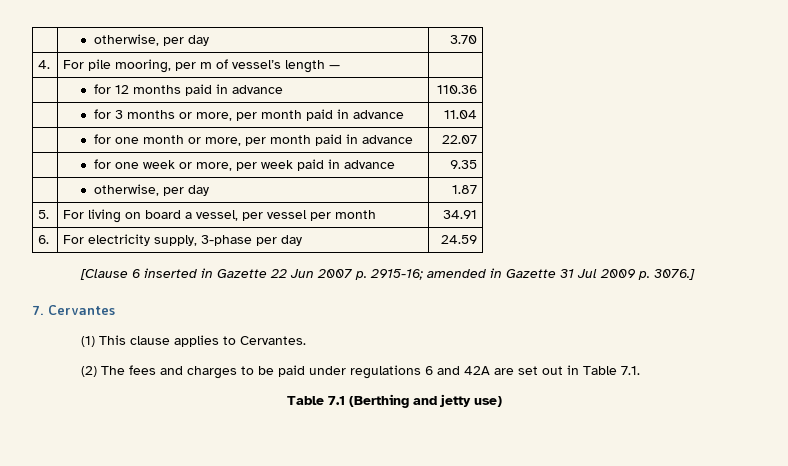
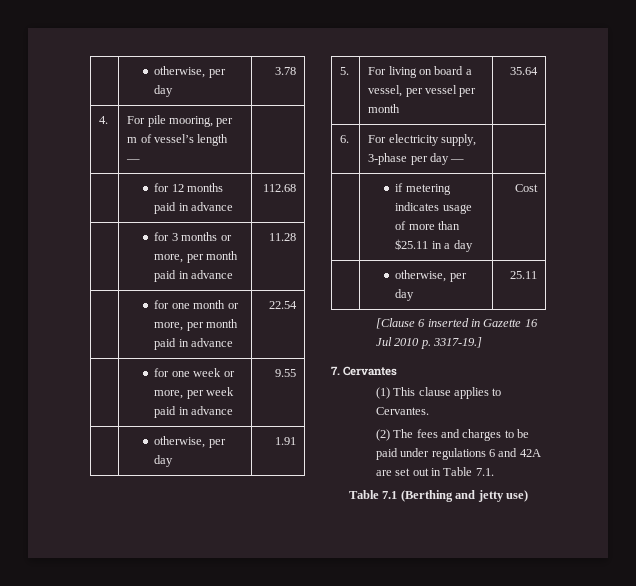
- | otherwise, per day | 3.70
+ | otherwise, per day | 3.78
- | for 12 months paid in advance | 110.36
+ | for 12 months paid in advance | 112.68
- | for 3 months or more, per month paid in advance | 11.04
+ | for 3 months or more, per month paid in advance | 11.28
- | for one month or more, per month paid in advance | 22.07
+ | for one month or more, per month paid in advance | 22.54
- | for one week or more, per week paid in advance | 9.35
- | otherwise, per day | 1.87
+ | for one week or more, per week paid in advance | 9.55
+ | otherwise, per day | 1.91
- 5. | For living on board a vessel, per vessel per month | 34.91
+ 5. | For living on board a vessel, per vessel per month | 35.64
- 6. | For electricity supply, 3-phase per day | 24.59
+ 6. | For electricity supply, 3-phase per day — |
+ | if metering indicates usage of more than $25.11 in a day | Cost
+ | otherwise, per day | 25.11
- [Clause 6 inserted in Gazette 22 Jun 2007 p. 2915-16; amended in Gazette 31 Jul 2009 p. 3076.]
+ [Clause 6 inserted in Gazette 16 Jul 2010 p. 3317-19.]

